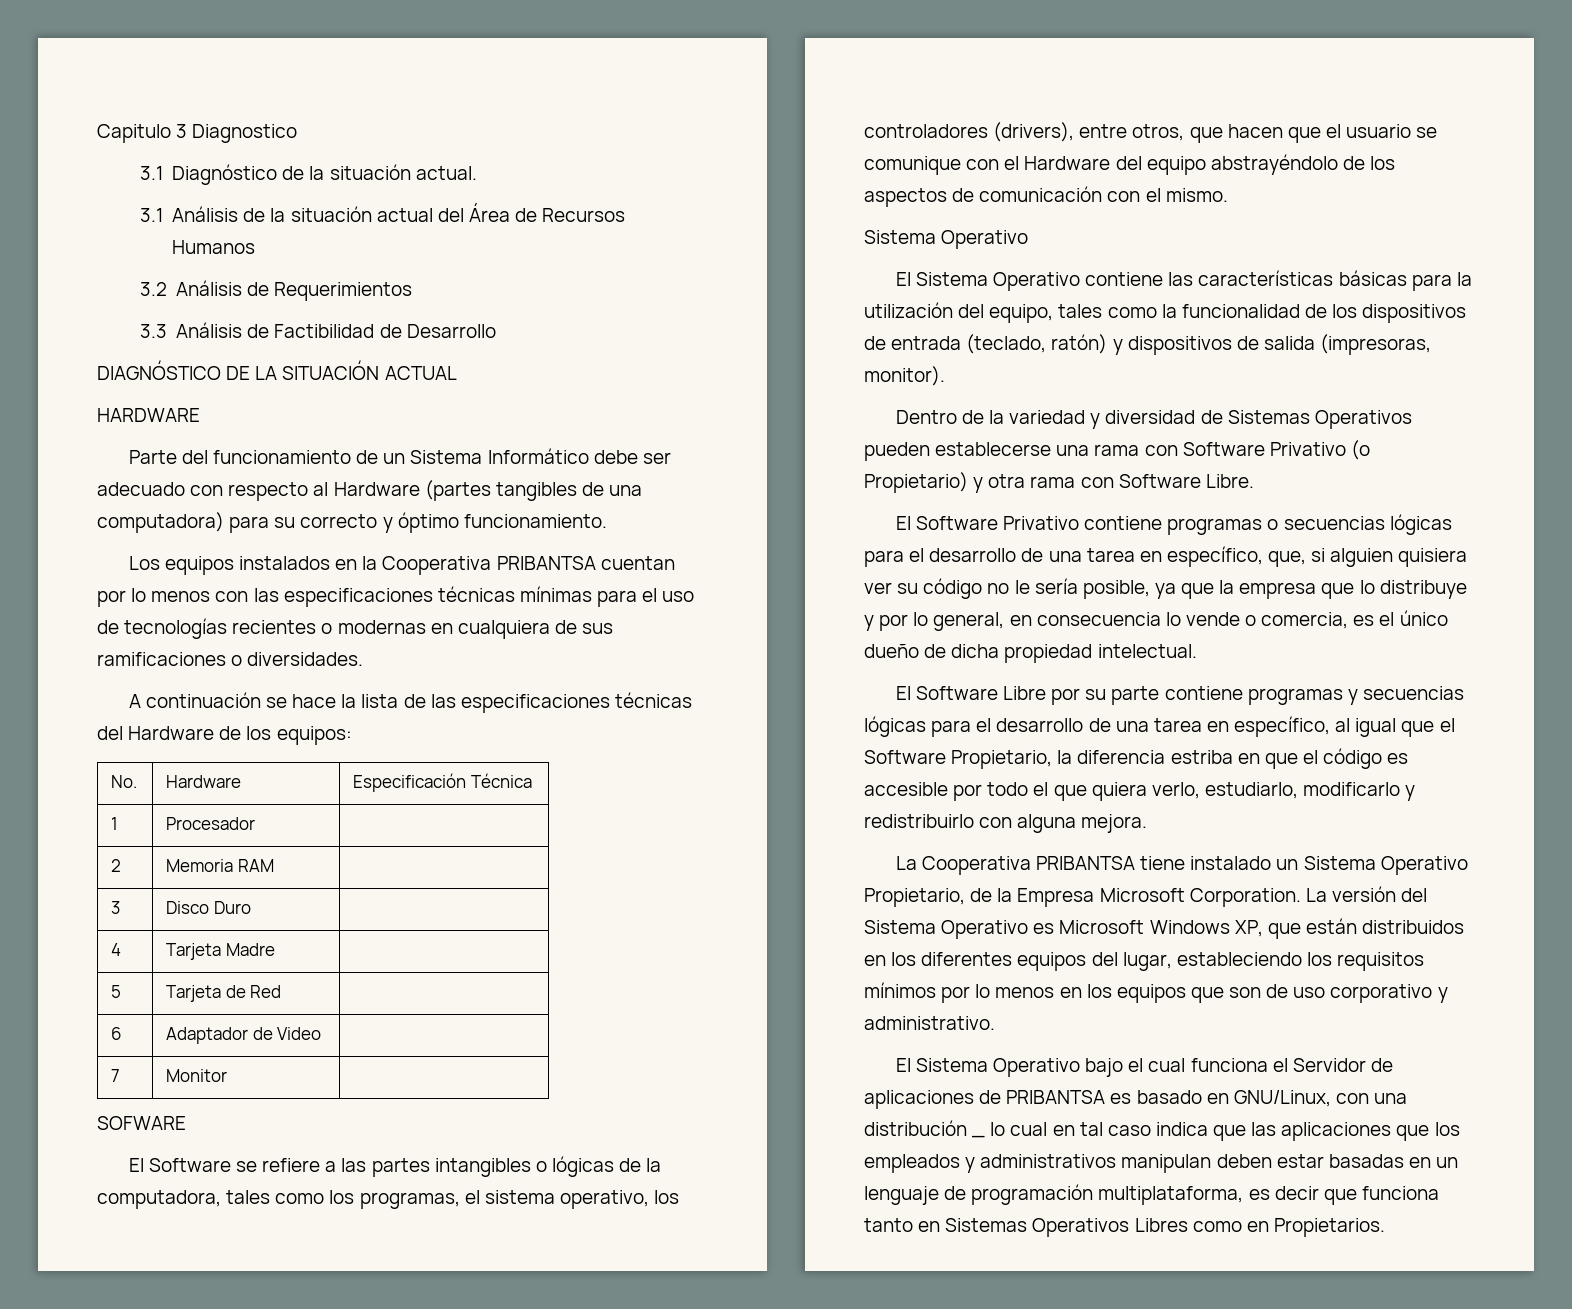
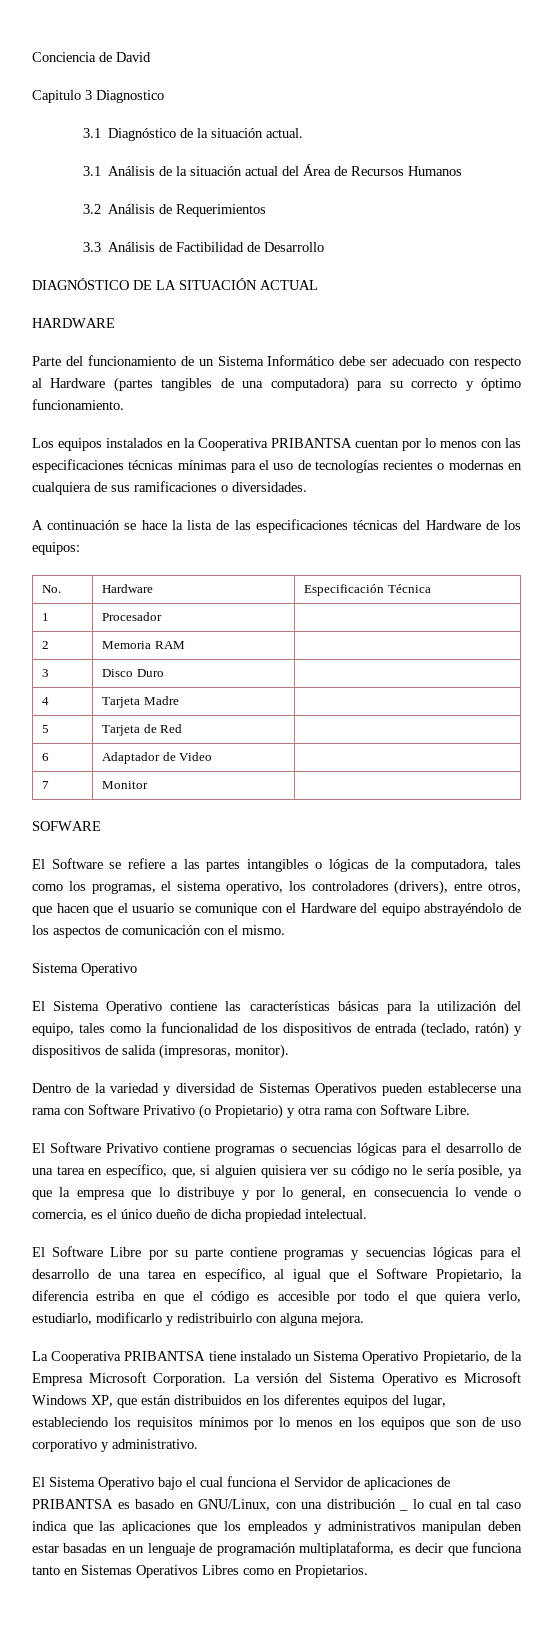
+ Conciencia de David

